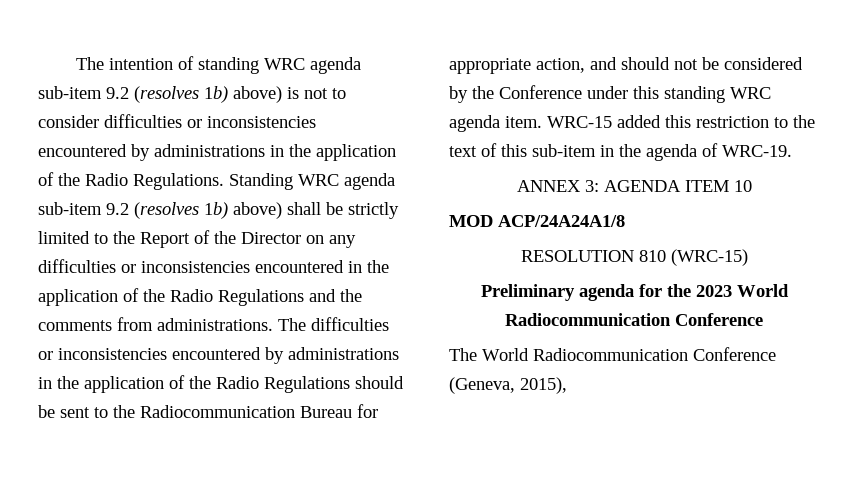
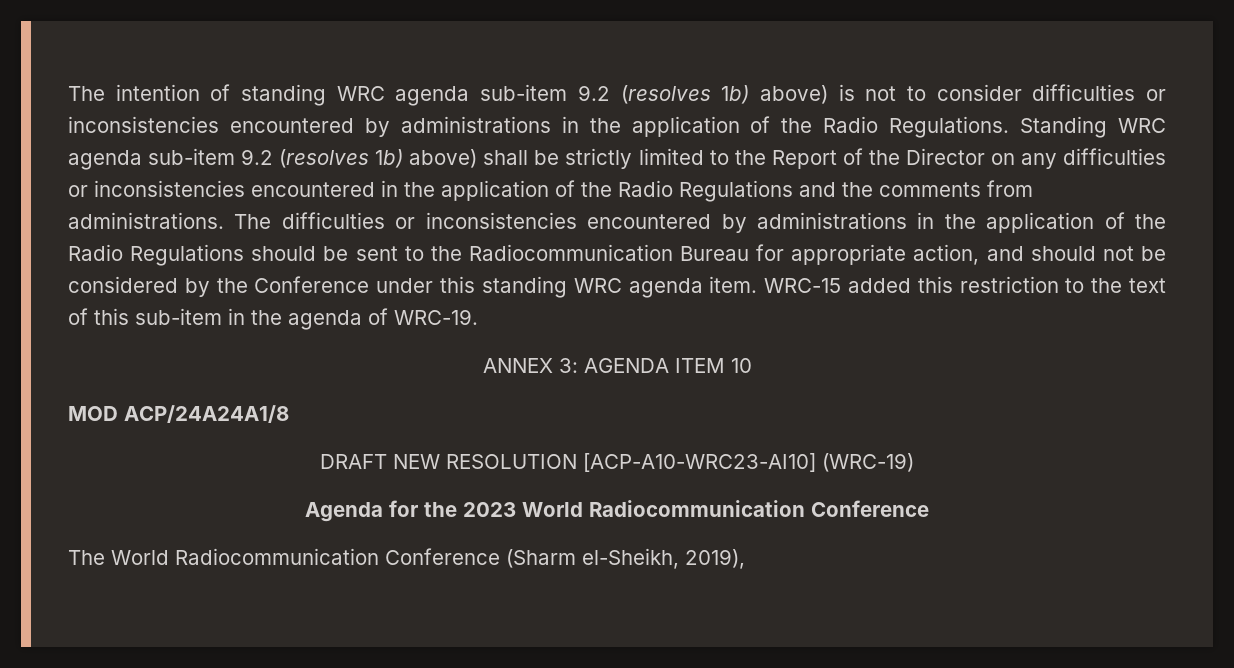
- RESOLUTION 810 (WRC-15)
- Preliminary agenda for the 2023 World Radiocommunication Conference
+ DRAFT NEW RESOLUTION [ACP-A10-WRC23-AI10] (WRC-19)
+ Agenda for the 2023 World Radiocommunication Conference
- The World Radiocommunication Conference (Geneva, 2015),
+ The World Radiocommunication Conference (Sharm el-Sheikh, 2019),

